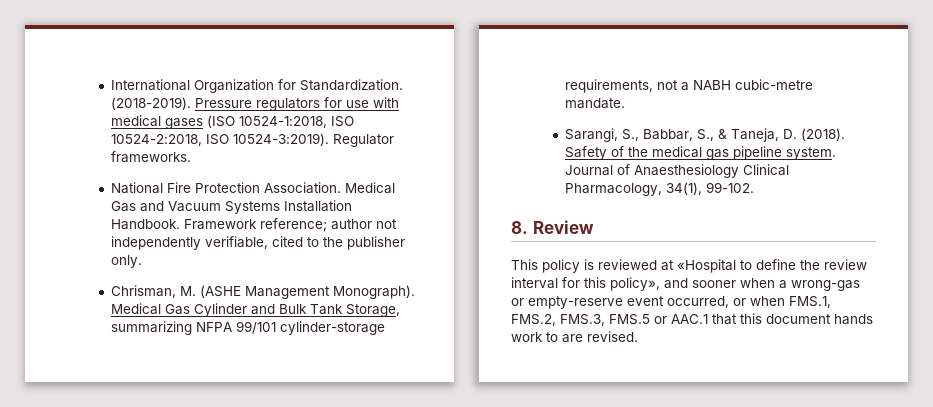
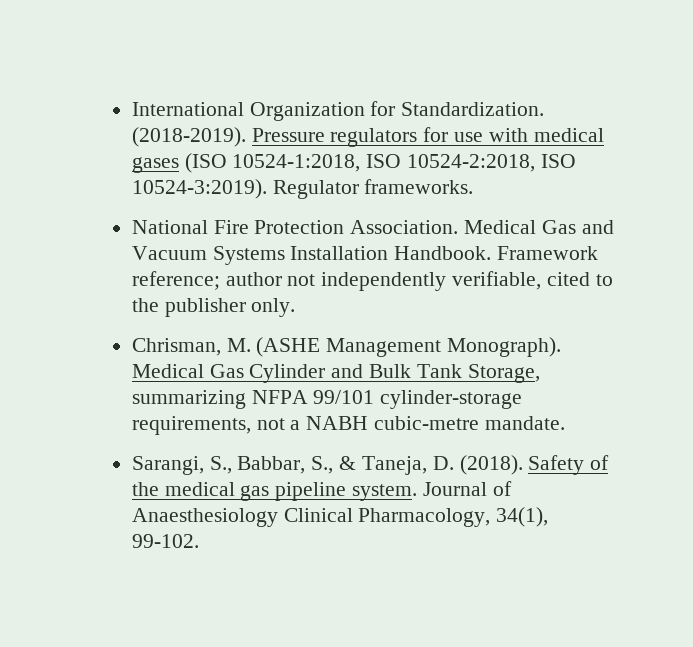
- 8. Review
- This policy is reviewed at «Hospital to define the review interval for this policy», and sooner when a wrong-gas or empty-reserve event occurred, or when FMS.1, FMS.2, FMS.3, FMS.5 or AAC.1 that this document hands work to are revised.

